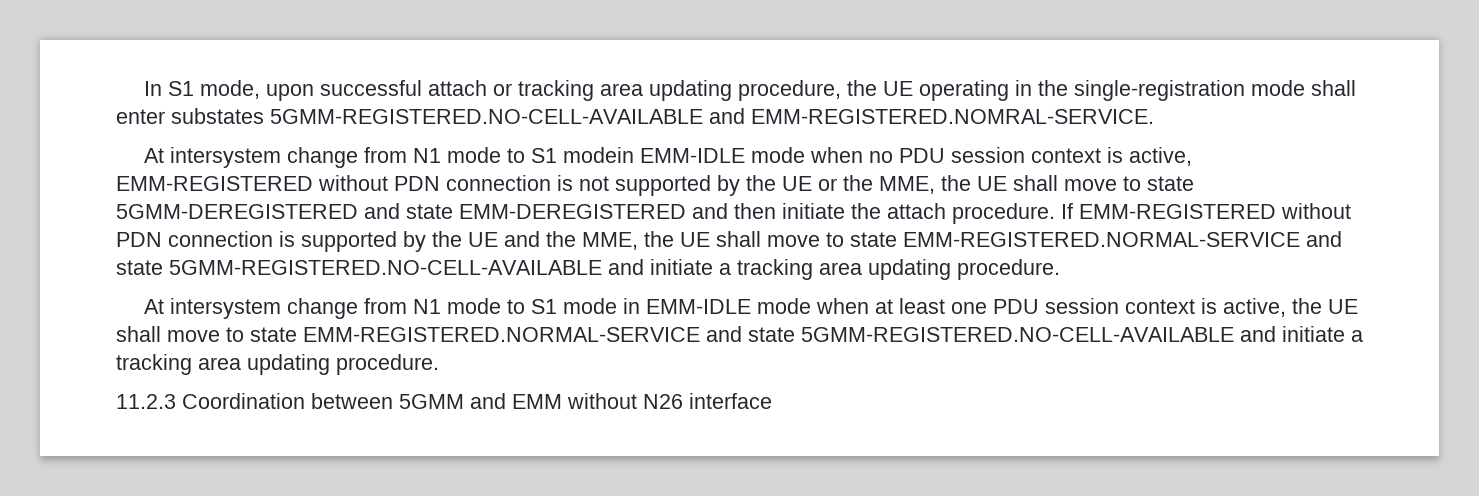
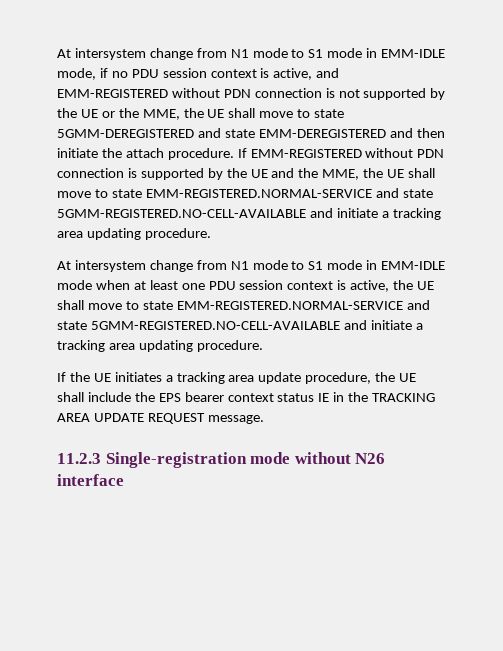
- In S1 mode, upon successful attach or tracking area updating procedure, the UE operating in the single-registration mode shall enter substates 5GMM-REGISTERED.NO-CELL-AVAILABLE and EMM-REGISTERED.NOMRAL-SERVICE.
- At intersystem change from N1 mode to S1 modein EMM-IDLE mode when no PDU session context is active, EMM-REGISTERED without PDN connection is not supported by the UE or the MME, the UE shall move to state 5GMM-DEREGISTERED and state EMM-DEREGISTERED and then initiate the attach procedure.
+ At intersystem change from N1 mode to S1 mode in EMM-IDLE mode, if no PDU session context is active, and EMM-REGISTERED without PDN connection is not supported by the UE or the MME, the UE shall move to state 5GMM-DEREGISTERED and state EMM-DEREGISTERED and then initiate the attach procedure.
- 11.2.3 Coordination between 5GMM and EMM without N26 interface
+ If the UE initiates a tracking area update procedure, the UE shall include the EPS bearer context status IE in the TRACKING AREA UPDATE REQUEST message.
+ 11.2.3 Single-registration mode without N26 interface

